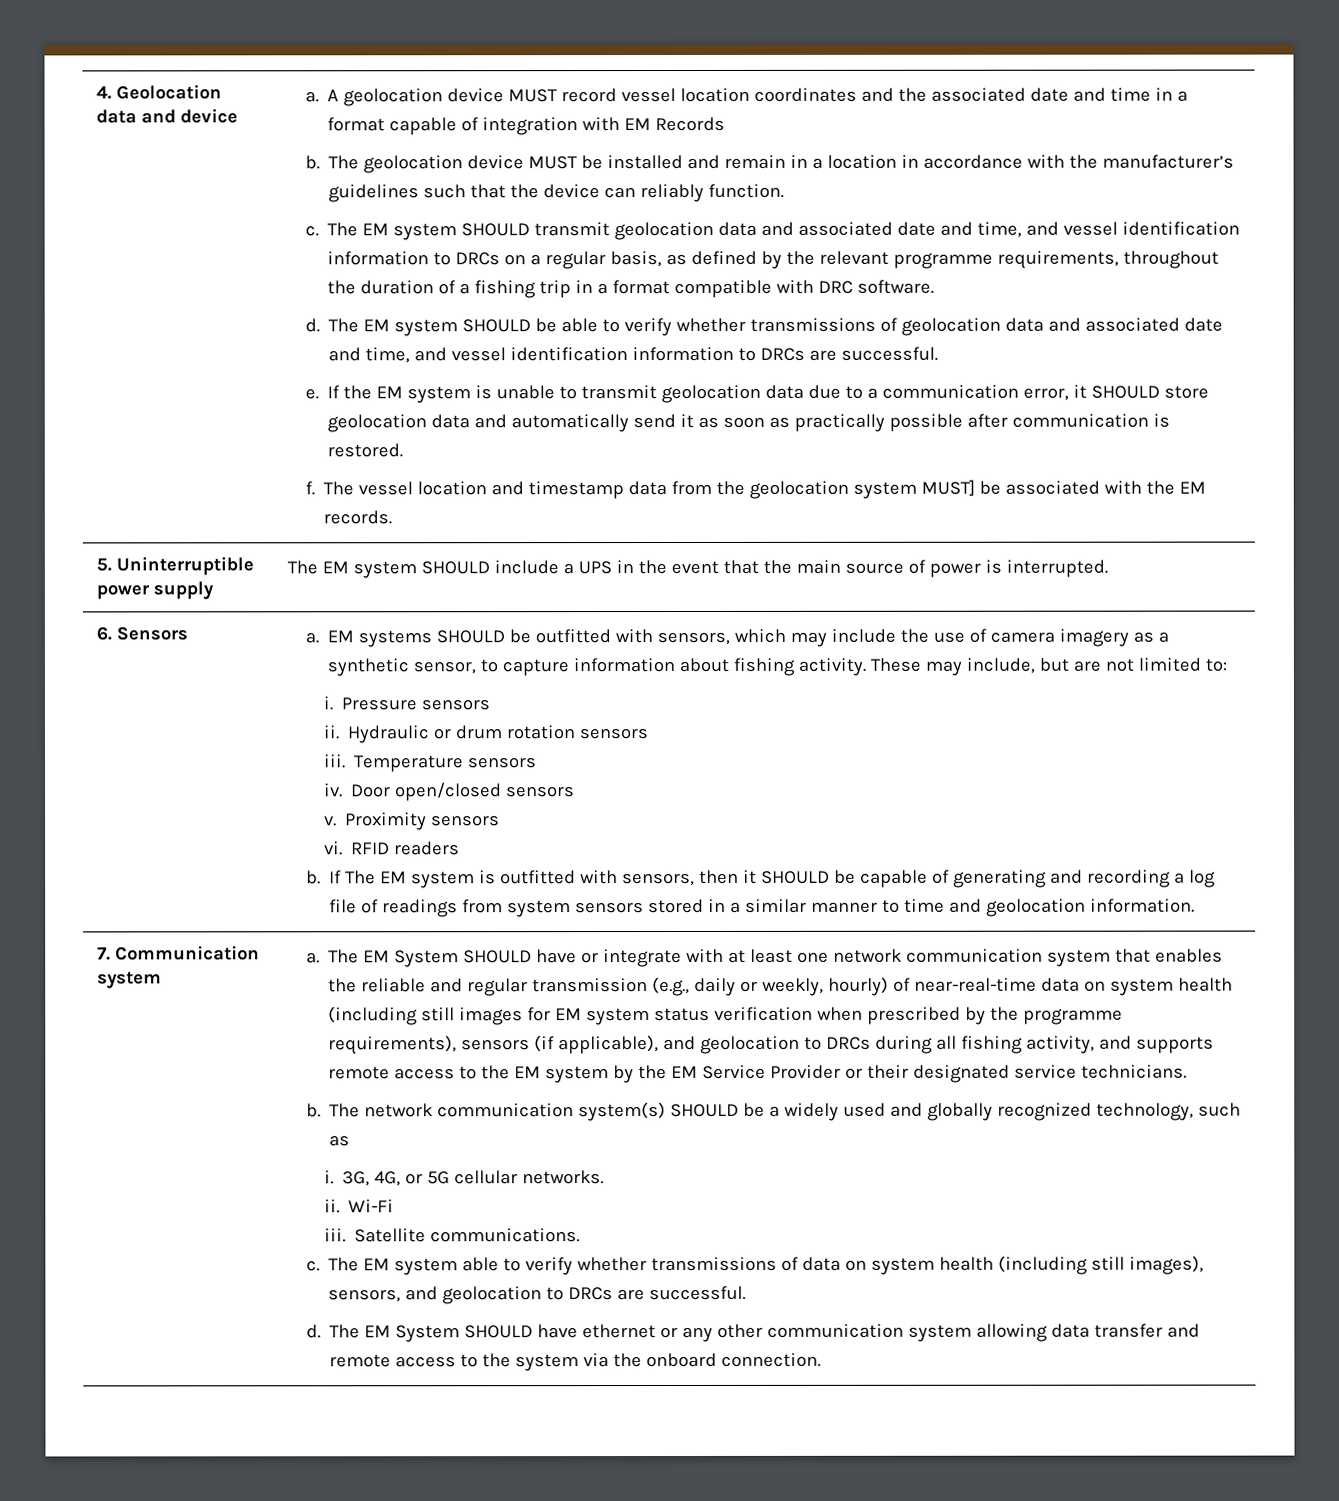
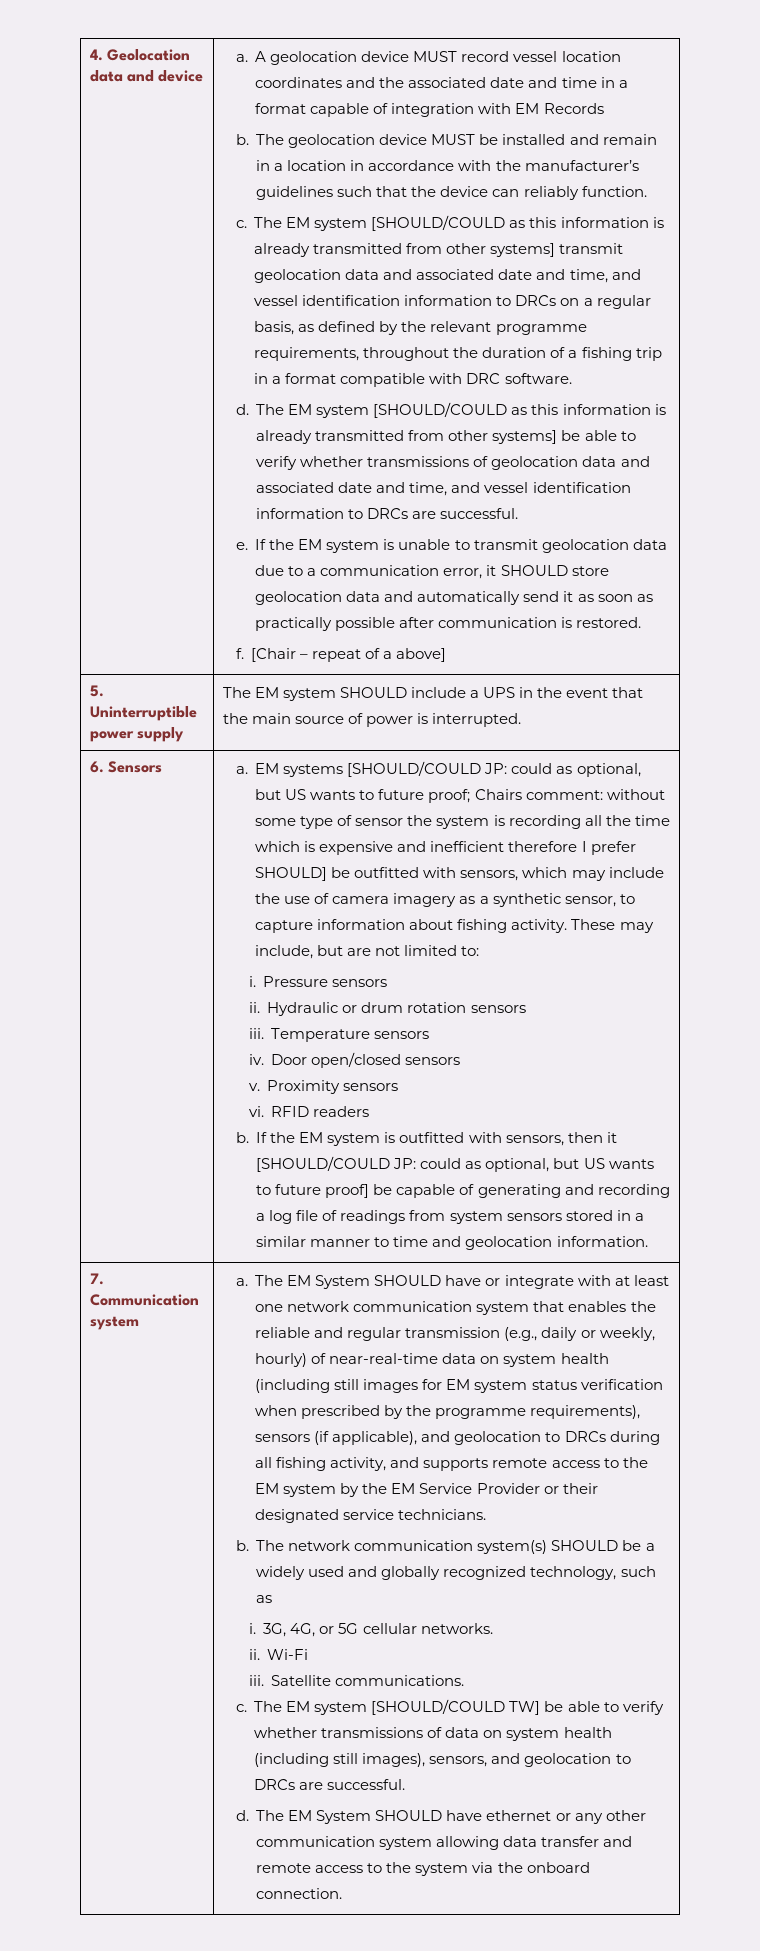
- The EM system SHOULD transmit geolocation data and associated date and time, and vessel identification information to DRCs on a regular basis, as defined by the relevant programme requirements, throughout the duration of a fishing trip in a format compatible with DRC software.
+ The EM system [SHOULD/COULD as this information is already transmitted from other systems] transmit geolocation data and associated date and time, and vessel identification information to DRCs on a regular basis, as defined by the relevant programme requirements, throughout the duration of a fishing trip in a format compatible with DRC software.
- The EM system SHOULD be able to verify whether transmissions of geolocation data and associated date and time, and vessel identification information to DRCs are successful.
+ The EM system [SHOULD/COULD as this information is already transmitted from other systems] be able to verify whether transmissions of geolocation data and associated date and time, and vessel identification information to DRCs are successful.
- The vessel location and timestamp data from the geolocation system MUST] be associated with the EM records.
+ [Chair – repeat of a above]
- EM systems SHOULD be outfitted with sensors, which may include the use of camera imagery as a synthetic sensor, to capture information about fishing activity.
+ EM systems [SHOULD/COULD JP: could as optional, but US wants to future proof; Chairs comment: without some type of sensor the system is recording all the time which is expensive and inefficient therefore I prefer SHOULD] be outfitted with sensors, which may include the use of camera imagery as a synthetic sensor, to capture information about fishing activity.
- If The EM system is outfitted with sensors, then it SHOULD be capable of generating and recording a log file of readings from system sensors stored in a similar manner to time and geolocation information.
+ If the EM system is outfitted with sensors, then it [SHOULD/COULD JP: could as optional, but US wants to future proof] be capable of generating and recording a log file of readings from system sensors stored in a similar manner to time and geolocation information.
- The EM system able to verify whether transmissions of data on system health (including still images), sensors, and geolocation to DRCs are successful.
+ The EM system [SHOULD/COULD TW] be able to verify whether transmissions of data on system health (including still images), sensors, and geolocation to DRCs are successful.

